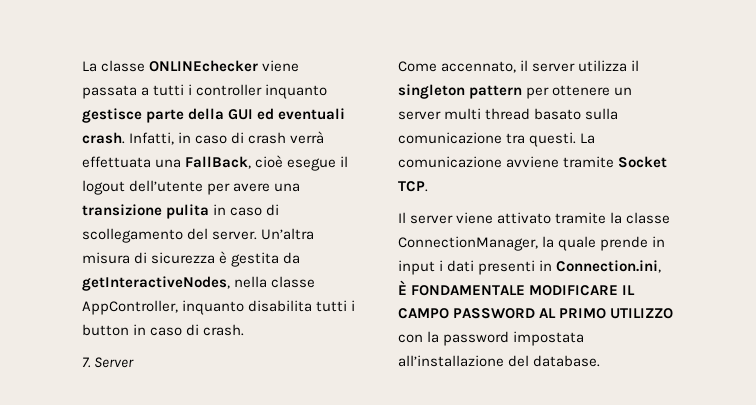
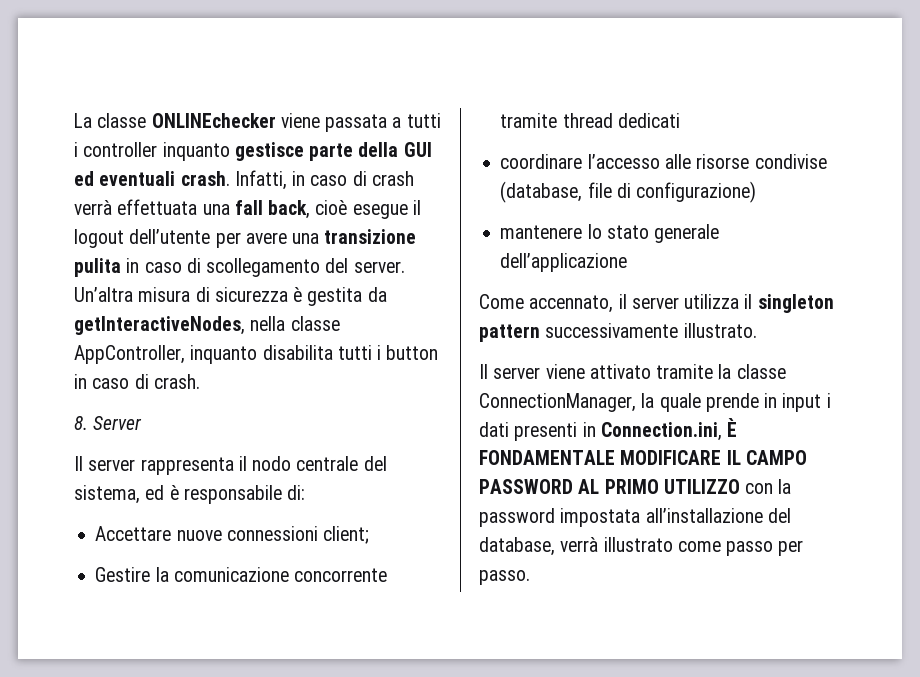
- Infatti, in caso di crash verrà effettuata una FallBack, cioè esegue il logout dell’utente per avere una transizione pulita in caso di scollegamento del server.
+ Infatti, in caso di crash verrà effettuata una fall back, cioè esegue il logout dell’utente per avere una transizione pulita in caso di scollegamento del server.
- 7. Server
+ 8. Server
+ Il server rappresenta il nodo centrale del sistema, ed è responsabile di:
+ Accettare nuove connessioni client;
+ Gestire la comunicazione concorrente tramite thread dedicati
+ coordinare l’accesso alle risorse condivise (database, file di configurazione)
+ mantenere lo stato generale dell’applicazione
- Come accennato, il server utilizza il singleton pattern per ottenere un server multi thread basato sulla comunicazione tra questi. La comunicazione avviene tramite Socket TCP.
+ Come accennato, il server utilizza il singleton pattern successivamente illustrato.
- Il server viene attivato tramite la classe ConnectionManager, la quale prende in input i dati presenti in Connection.ini, È FONDAMENTALE MODIFICARE IL CAMPO PASSWORD AL PRIMO UTILIZZO con la password impostata all’installazione del database.
+ Il server viene attivato tramite la classe ConnectionManager, la quale prende in input i dati presenti in Connection.ini, È FONDAMENTALE MODIFICARE IL CAMPO PASSWORD AL PRIMO UTILIZZO con la password impostata all’installazione del database, verrà illustrato come passo per passo.

